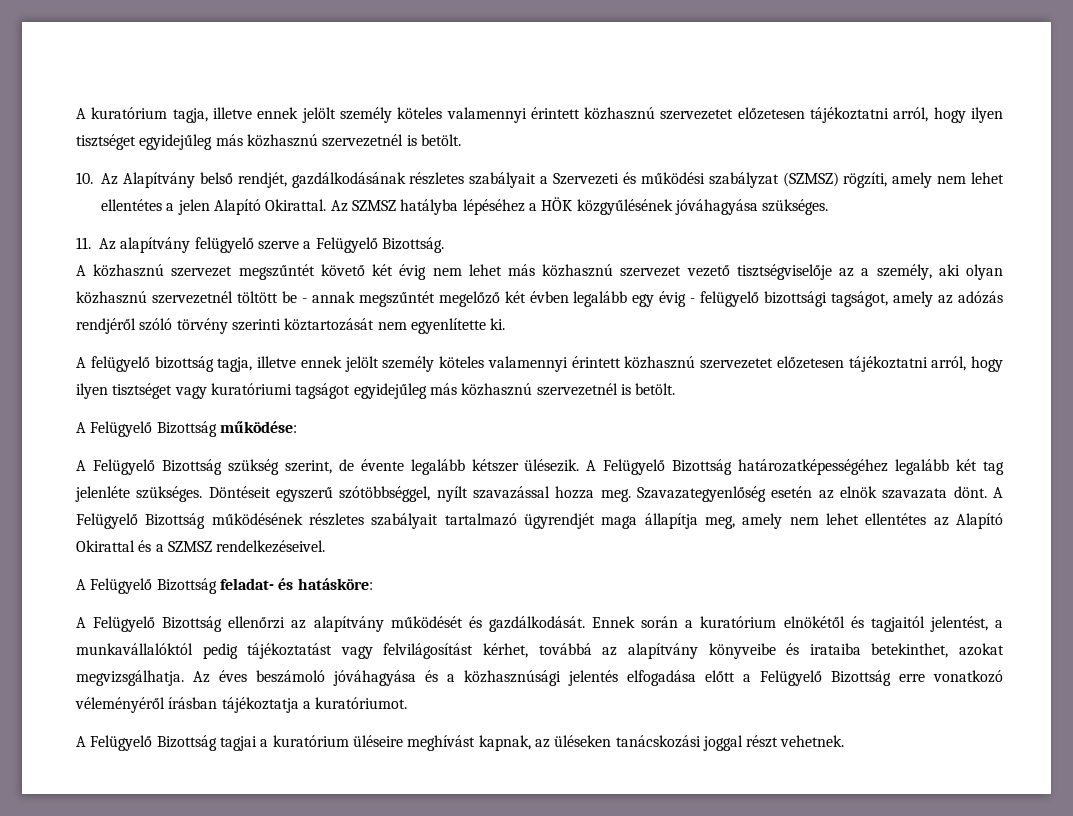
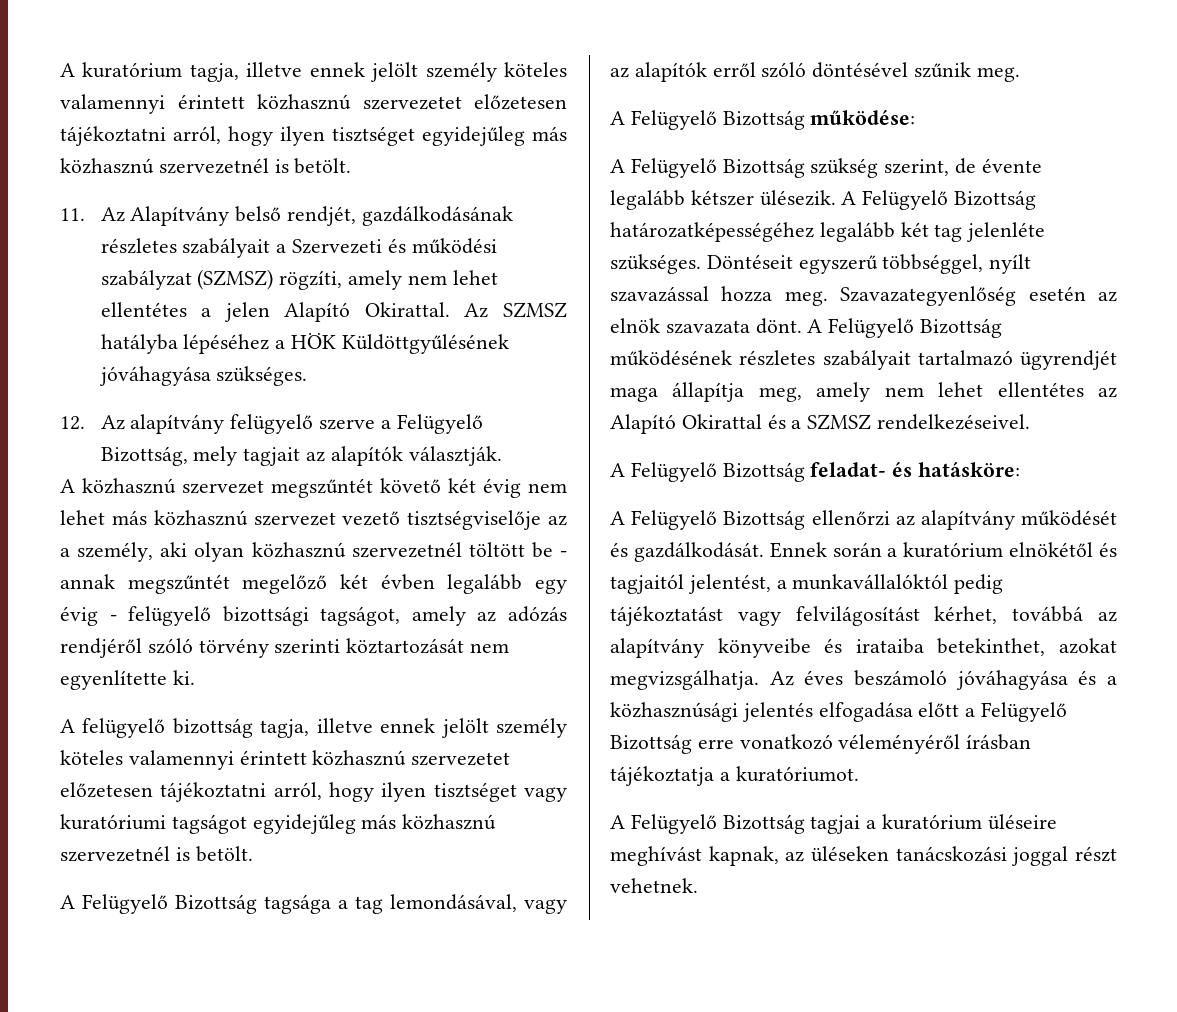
- 10. Az Alapítvány belső rendjét, gazdálkodásának részletes szabályait a Szervezeti és működési szabályzat (SZMSZ) rögzíti, amely nem lehet ellentétes a jelen Alapító Okirattal.
+ 11. Az Alapítvány belső rendjét, gazdálkodásának részletes szabályait a Szervezeti és működési szabályzat (SZMSZ) rögzíti, amely nem lehet ellentétes a jelen Alapító Okirattal.
- Az SZMSZ hatályba lépéséhez a HÖK közgyűlésének jóváhagyása szükséges.
+ Az SZMSZ hatályba lépéséhez a HÖK Küldöttgyűlésének jóváhagyása szükséges.
- 11. Az alapítvány felügyelő szerve a Felügyelő Bizottság.
+ 12. Az alapítvány felügyelő szerve a Felügyelő Bizottság, mely tagjait az alapítók választják.
+ A Felügyelő Bizottság tagsága a tag lemondásával, vagy az alapítók erről szóló döntésével szűnik meg.
- Döntéseit egyszerű szótöbbséggel, nyílt szavazással hozza meg.
+ Döntéseit egyszerű többséggel, nyílt szavazással hozza meg.

